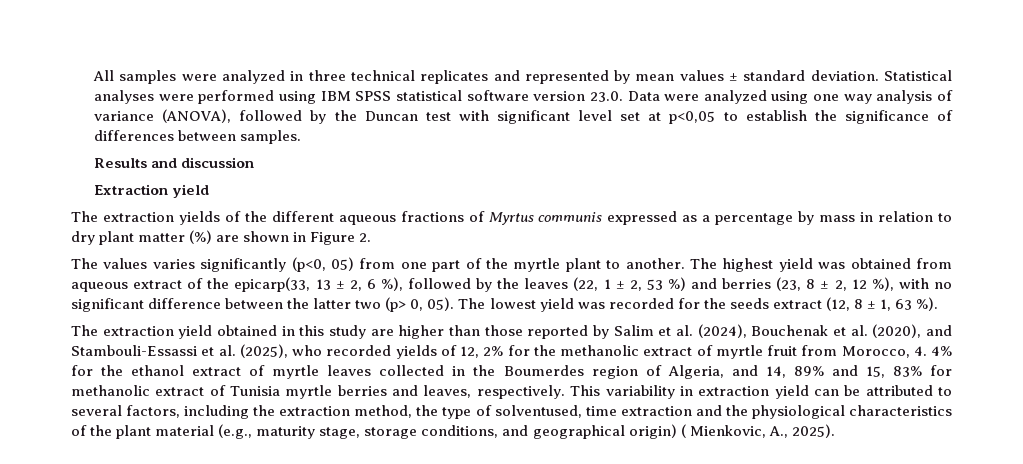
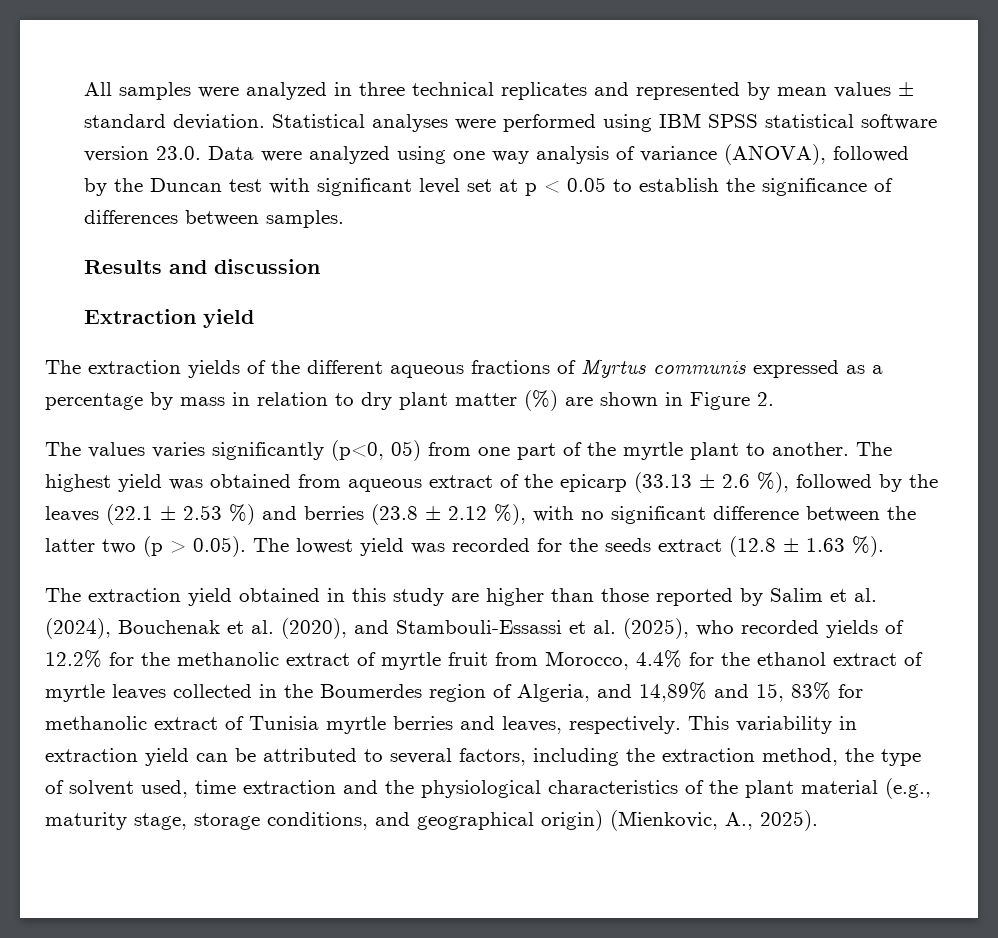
- Statistical analyses were performed using IBM SPSS statistical software version 23.0. Data were analyzed using one way analysis of variance (ANOVA), followed by the Duncan test with significant level set at p<0,05 to establish the significance of differences between samples.
+ Statistical analyses were performed using IBM SPSS statistical software version 23.0. Data were analyzed using one way analysis of variance (ANOVA), followed by the Duncan test with significant level set at p < 0.05 to establish the significance of differences between samples.
- The highest yield was obtained from aqueous extract of the epicarp(33, 13 ± 2, 6 %), followed by the leaves (22, 1 ± 2, 53 %) and berries (23, 8 ± 2, 12 %), with no significant difference between the latter two (p> 0, 05). The lowest yield was recorded for the seeds extract (12, 8 ± 1, 63 %).
+ The highest yield was obtained from aqueous extract of the epicarp (33.13 ± 2.6 %), followed by the leaves (22.1 ± 2.53 %) and berries (23.8 ± 2.12 %), with no significant difference between the latter two (p > 0.05). The lowest yield was recorded for the seeds extract (12.8 ± 1.63 %).
- The extraction yield obtained in this study are higher than those reported by Salim et al. (2024), Bouchenak et al. (2020), and Stambouli-Essassi et al. (2025), who recorded yields of 12, 2% for the methanolic extract of myrtle fruit from Morocco, 4. 4% for the ethanol extract of myrtle leaves collected in the Boumerdes region of Algeria, and 14, 89% and 15, 83% for methanolic extract of Tunisia myrtle berries and leaves, respectively.
+ The extraction yield obtained in this study are higher than those reported by Salim et al. (2024), Bouchenak et al. (2020), and Stambouli-Essassi et al. (2025), who recorded yields of 12.2% for the methanolic extract of myrtle fruit from Morocco, 4.4% for the ethanol extract of myrtle leaves collected in the Boumerdes region of Algeria, and 14,89% and 15, 83% for methanolic extract of Tunisia myrtle berries and leaves, respectively.
- This variability in extraction yield can be attributed to several factors, including the extraction method, the type of solventused, time extraction and the physiological characteristics of the plant material (e.g., maturity stage, storage conditions, and geographical origin) ( Mienkovic, A., 2025).
+ This variability in extraction yield can be attributed to several factors, including the extraction method, the type of solvent used, time extraction and the physiological characteristics of the plant material (e.g., maturity stage, storage conditions, and geographical origin) (Mienkovic, A., 2025).

